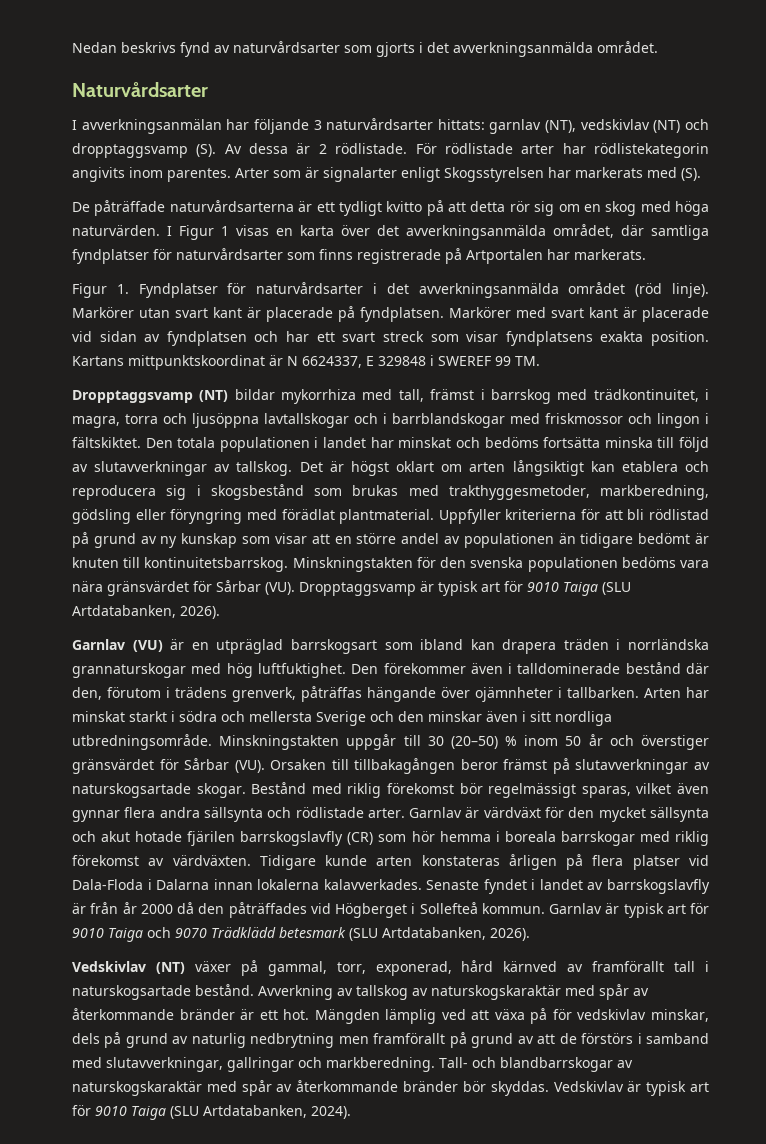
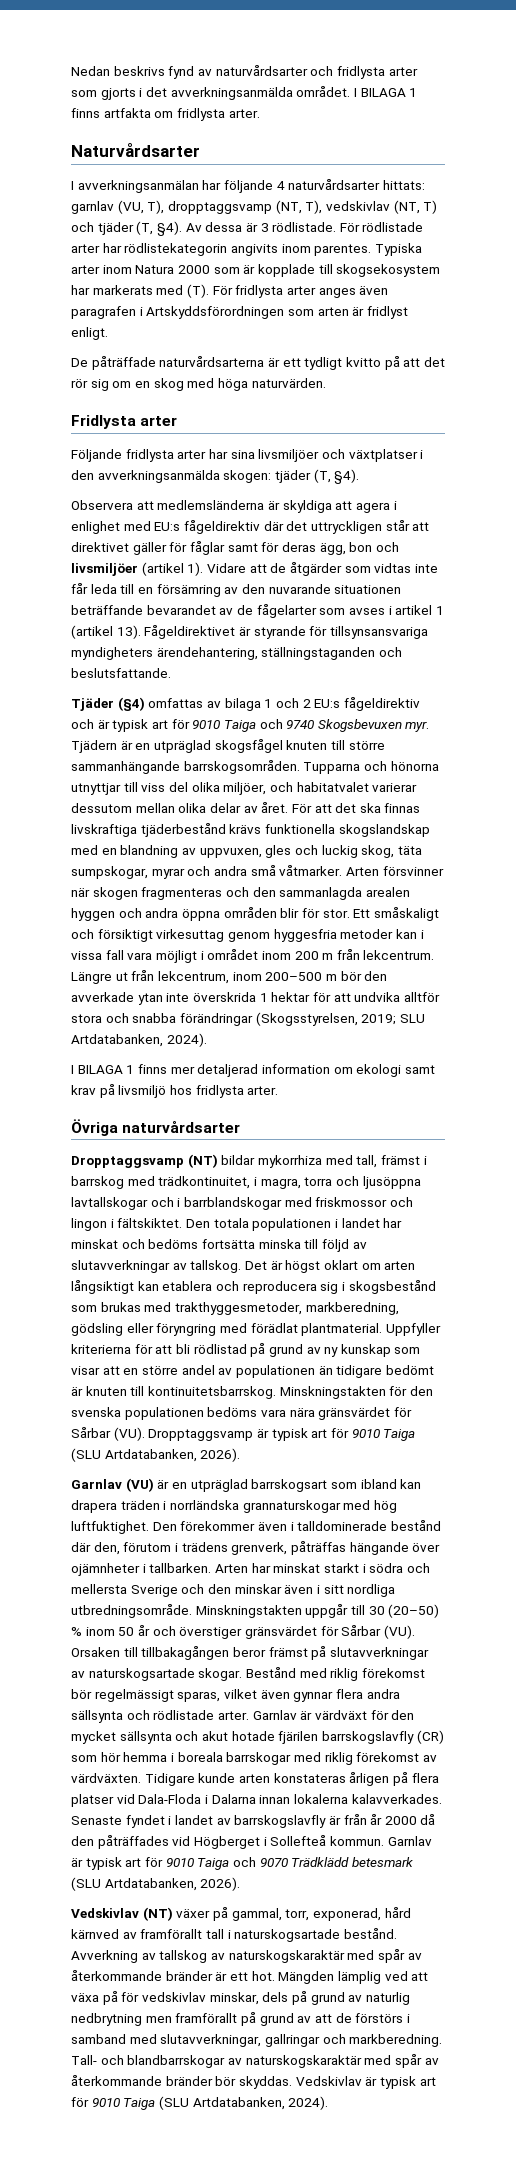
- Nedan beskrivs fynd av naturvårdsarter som gjorts i det avverkningsanmälda området.
+ Nedan beskrivs fynd av naturvårdsarter och fridlysta arter som gjorts i det avverkningsanmälda området. I BILAGA 1 finns artfakta om fridlysta arter.
- I avverkningsanmälan har följande 3 naturvårdsarter hittats: garnlav (NT), vedskivlav (NT) och dropptaggsvamp (S). Av dessa är 2 rödlistade.
+ I avverkningsanmälan har följande 4 naturvårdsarter hittats: garnlav (VU, T), dropptaggsvamp (NT, T), vedskivlav (NT, T) och tjäder (T, §4). Av dessa är 3 rödlistade.
- Arter som är signalarter enligt Skogsstyrelsen har markerats med (S).
+ Typiska arter inom Natura 2000 som är kopplade till skogsekosystem har markerats med (T). För fridlysta arter anges även paragrafen i Artskyddsförordningen som arten är fridlyst enligt.
- De påträffade naturvårdsarterna är ett tydligt kvitto på att detta rör sig om en skog med höga naturvärden. I Figur 1 visas en karta över det avverkningsanmälda området, där samtliga fyndplatser för naturvårdsarter som finns registrerade på Artportalen har markerats.
- Figur 1. Fyndplatser för naturvårdsarter i det avverkningsanmälda området (röd linje). Markörer utan svart kant är placerade på fyndplatsen. Markörer med svart kant är placerade vid sidan av fyndplatsen och har ett svart streck som visar fyndplatsens exakta position. Kartans mittpunktskoordinat är N 6624337, E 329848 i SWEREF 99 TM.
+ De påträffade naturvårdsarterna är ett tydligt kvitto på att det rör sig om en skog med höga naturvärden.
+ Fridlysta arter
+ Följande fridlysta arter har sina livsmiljöer och växtplatser i den avverkningsanmälda skogen: tjäder (T, §4).
+ Observera att medlemsländerna är skyldiga att agera i enlighet med EU:s fågeldirektiv där det uttryckligen står att direktivet gäller för fåglar samt för deras ägg, bon och livsmiljöer (artikel 1). Vidare att de åtgärder som vidtas inte får leda till en försämring av den nuvarande situationen beträffande bevarandet av de fågelarter som avses i artikel 1 (artikel 13). Fågeldirektivet är styrande för tillsynsansvariga myndigheters ärendehantering, ställningstaganden och beslutsfattande.
+ Tjäder (§4) omfattas av bilaga 1 och 2 EU:s fågeldirektiv och är typisk art för 9010 Taiga och 9740 Skogsbevuxen myr. Tjädern är en utpräglad skogsfågel knuten till större sammanhängande barrskogsområden. Tupparna och hönorna utnyttjar till viss del olika miljöer, och habitatvalet varierar dessutom mellan olika delar av året. För att det ska finnas livskraftiga tjäderbestånd krävs funktionella skogslandskap med en blandning av uppvuxen, gles och luckig skog, täta sumpskogar, myrar och andra små våtmarker. Arten försvinner när skogen fragmenteras och den sammanlagda arealen hyggen och andra öppna områden blir för stor. Ett småskaligt och försiktigt virkesuttag genom hyggesfria metoder kan i vissa fall vara möjligt i området inom 200 m från lekcentrum. Längre ut från lekcentrum, inom 200–500 m bör den avverkade ytan inte överskrida 1 hektar för att undvika alltför stora och snabba förändringar (Skogsstyrelsen, 2019; SLU Artdatabanken, 2024).
+ I BILAGA 1 finns mer detaljerad information om ekologi samt krav på livsmiljö hos fridlysta arter.
+ Övriga naturvårdsarter

